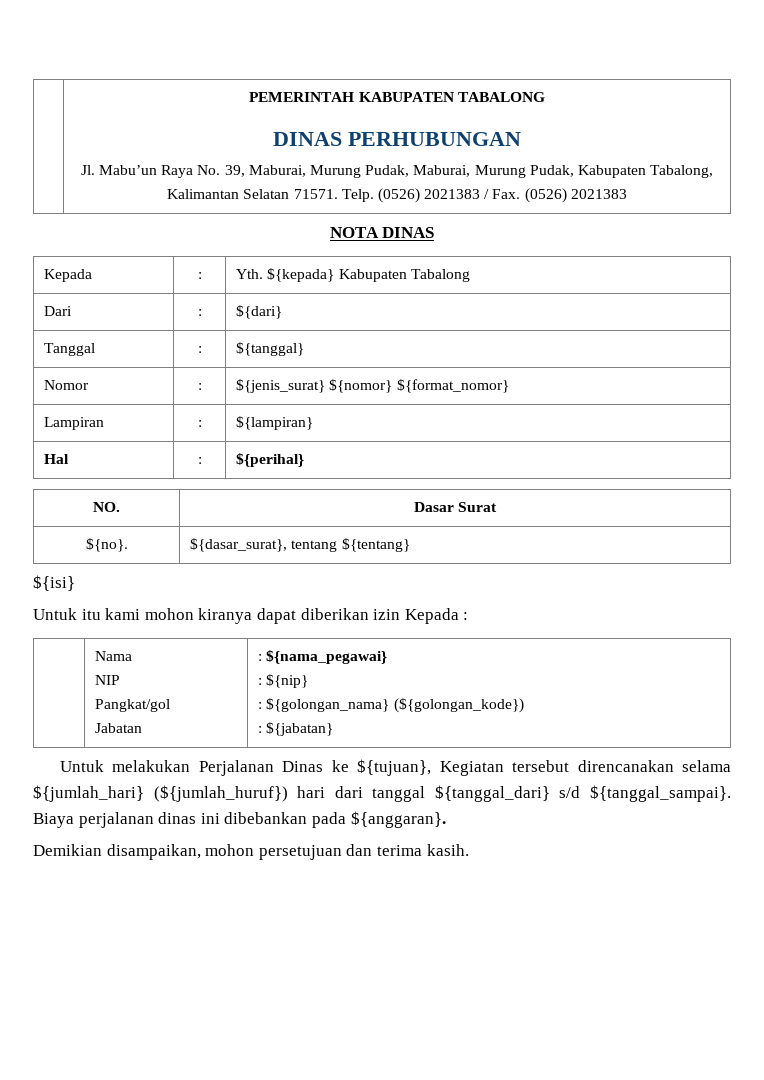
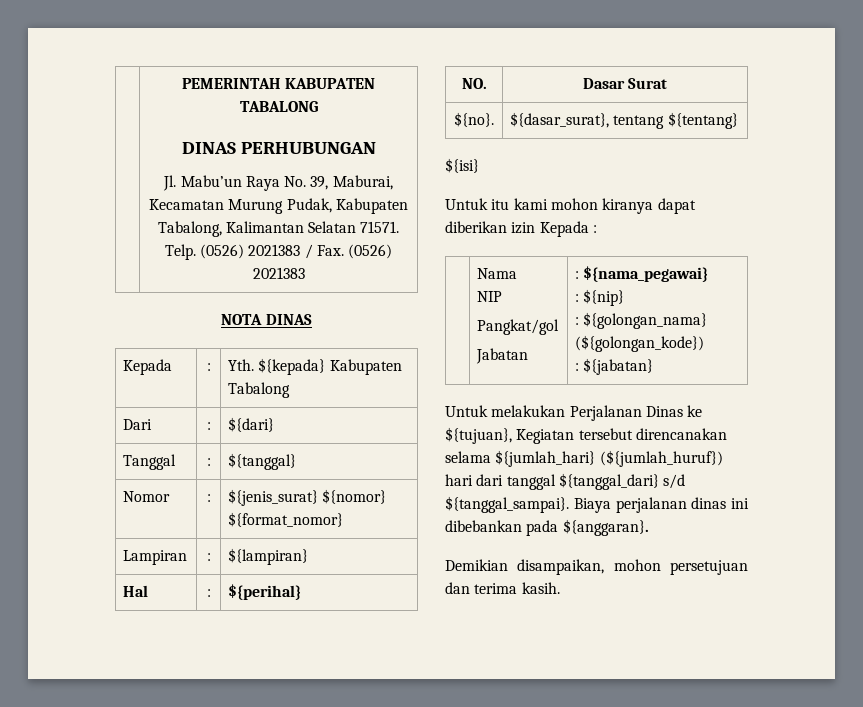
  | PEMERINTAH KABUPATEN TABALONG
  DINAS PERHUBUNGAN
- Jl. Mabu’un Raya No. 39, Maburai, Murung Pudak, Maburai, Murung Pudak, Kabupaten Tabalong, Kalimantan Selatan 71571. Telp. (0526) 2021383 / Fax. (0526) 2021383
+ Jl. Mabu’un Raya No. 39, Maburai, Kecamatan Murung Pudak, Kabupaten Tabalong, Kalimantan Selatan 71571. Telp. (0526) 2021383 / Fax. (0526) 2021383

